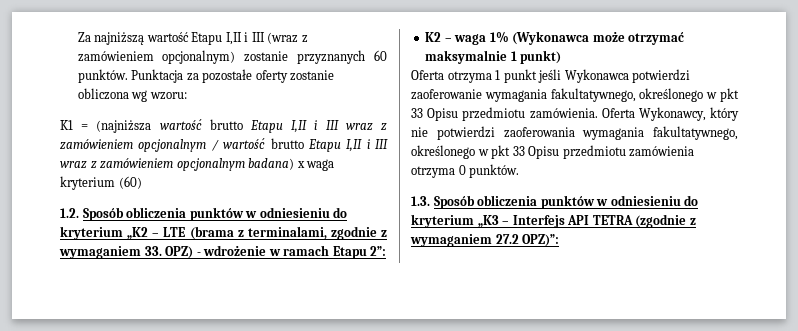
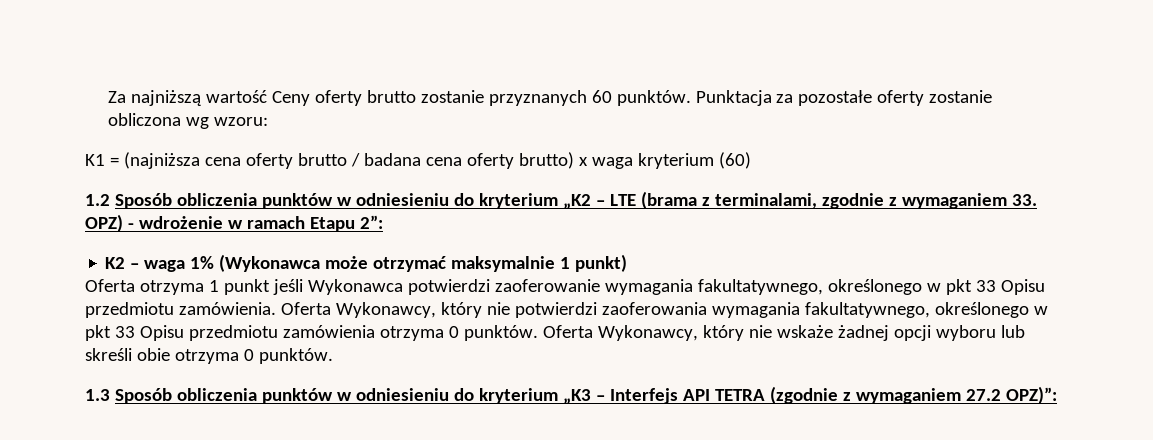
- Za najniższą wartość Etapu I,II i III (wraz z zamówieniem opcjonalnym) zostanie przyznanych 60 punktów.
+ Za najniższą wartość Ceny oferty brutto zostanie przyznanych 60 punktów.
- K1 = (najniższa wartość brutto Etapu I,II i III wraz z zamówieniem opcjonalnym / wartość brutto Etapu I,II i III wraz z zamówieniem opcjonalnym badana) x waga kryterium (60)
+ K1 = (najniższa cena oferty brutto / badana cena oferty brutto) x waga kryterium (60)
- 1.2. Sposób obliczenia punktów w odniesieniu do kryterium „K2 – LTE (brama z terminalami, zgodnie z wymaganiem 33. OPZ) - wdrożenie w ramach Etapu 2”:
+ 1.2 Sposób obliczenia punktów w odniesieniu do kryterium „K2 – LTE (brama z terminalami, zgodnie z wymaganiem 33. OPZ) - wdrożenie w ramach Etapu 2”:
- Oferta Wykonawcy, który nie potwierdzi zaoferowania wymagania fakultatywnego, określonego w pkt 33 Opisu przedmiotu zamówienia otrzyma 0 punktów.
- 1.3. Sposób obliczenia punktów w odniesieniu do kryterium „K3 – Interfejs API TETRA (zgodnie z wymaganiem 27.2 OPZ)”:
+ Oferta Wykonawcy, który nie potwierdzi zaoferowania wymagania fakultatywnego, określonego w pkt 33 Opisu przedmiotu zamówienia otrzyma 0 punktów. Oferta Wykonawcy, który nie wskaże żadnej opcji wyboru lub skreśli obie otrzyma 0 punktów.
+ 1.3 Sposób obliczenia punktów w odniesieniu do kryterium „K3 – Interfejs API TETRA (zgodnie z wymaganiem 27.2 OPZ)”:

